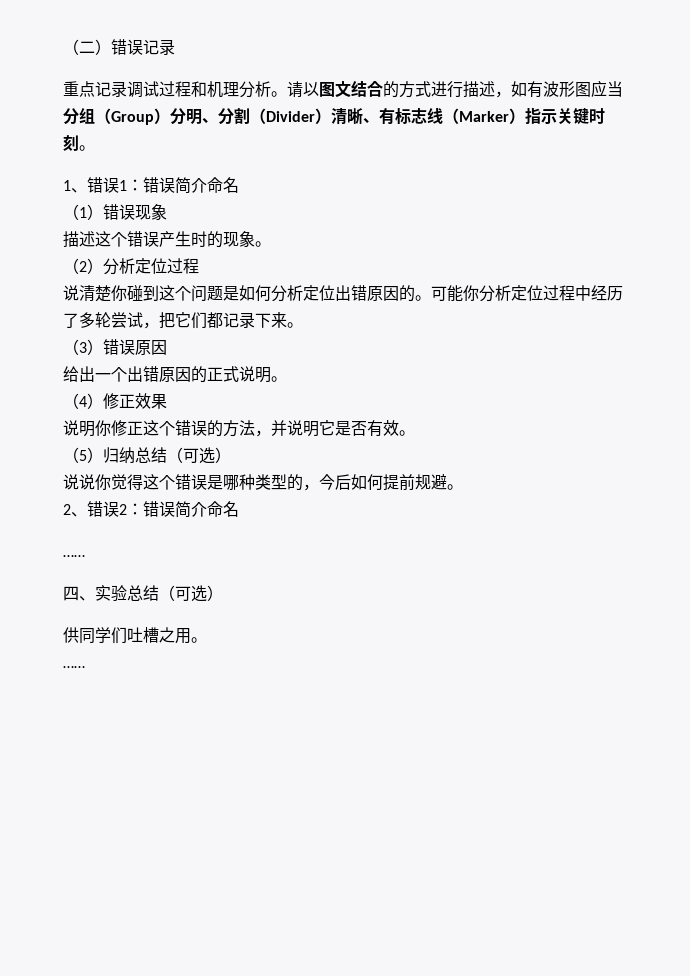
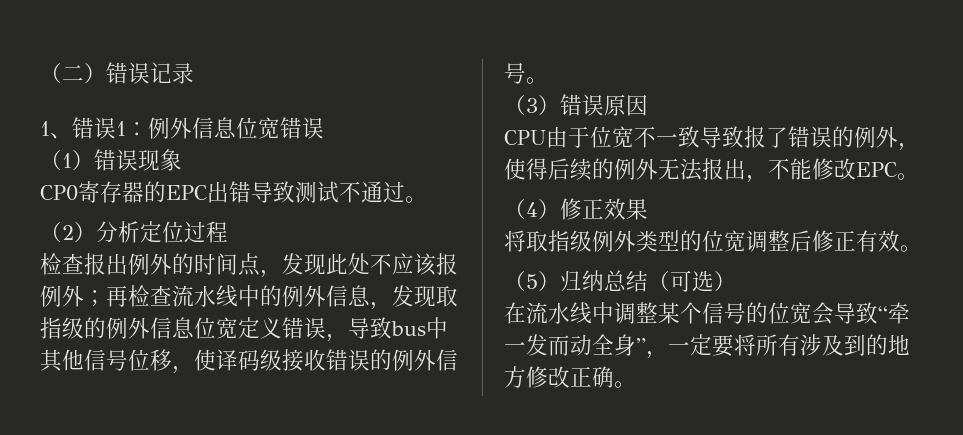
- 重点记录调试过程和机理分析。请以图文结合的方式进行描述，如有波形图应当分组（Group）分明、分割（Divider）清晰、有标志线（Marker）指示关键时刻。
- 1、错误1：错误简介命名
+ 1、错误1：例外信息位宽错误
- 描述这个错误产生时的现象。
+ CP0寄存器的EPC出错导致测试不通过。
- 说清楚你碰到这个问题是如何分析定位出错原因的。可能你分析定位过程中经历了多轮尝试，把它们都记录下来。
+ 检查报出例外的时间点，发现此处不应该报例外；再检查流水线中的例外信息，发现取指级的例外信息位宽定义错误，导致bus中其他信号位移，使译码级接收错误的例外信号。
- 给出一个出错原因的正式说明。
+ CPU由于位宽不一致导致报了错误的例外，使得后续的例外无法报出，不能修改EPC。
- 说明你修正这个错误的方法，并说明它是否有效。
+ 将取指级例外类型的位宽调整后修正有效。
- 说说你觉得这个错误是哪种类型的，今后如何提前规避。
- 2、错误2：错误简介命名
- ……
- 四、实验总结（可选）
- 供同学们吐槽之用。
- ……
+ 在流水线中调整某个信号的位宽会导致“牵一发而动全身”，一定要将所有涉及到的地方修改正确。

